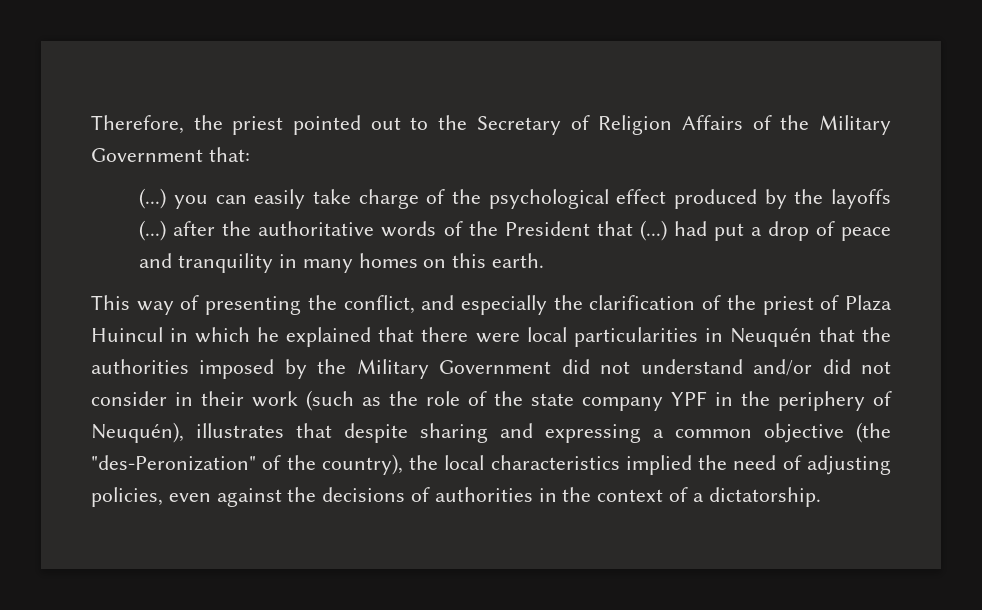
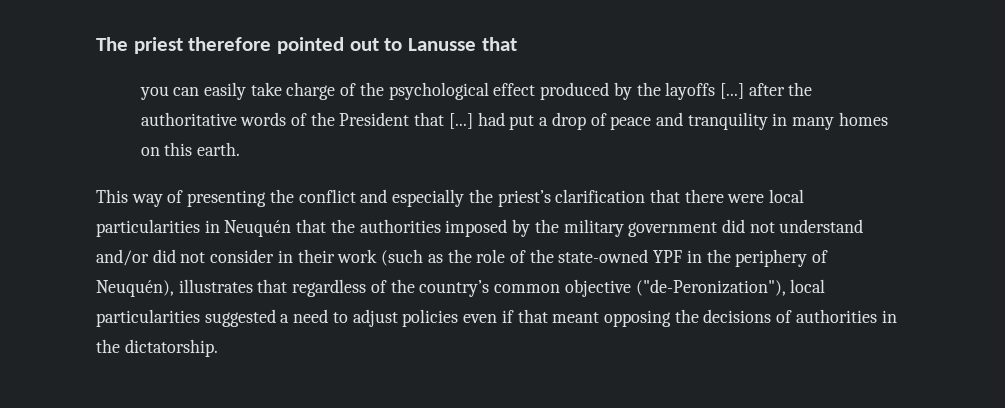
- Therefore, the priest pointed out to the Secretary of Religion Affairs of the Military Government that:
- (...) you can easily take charge of the psychological effect produced by the layoffs (...) after the authoritative words of the President that (...) had put a drop of peace and tranquility in many homes on this earth.
+ The priest therefore pointed out to Lanusse that
+ you can easily take charge of the psychological effect produced by the layoffs [...] after the authoritative words of the President that [...] had put a drop of peace and tranquility in many homes on this earth.
- This way of presenting the conflict, and especially the clarification of the priest of Plaza Huincul in which he explained that there were local particularities in Neuquén that the authorities imposed by the Military Government did not understand and/or did not consider in their work (such as the role of the state company YPF in the periphery of Neuquén), illustrates that despite sharing and expressing a common objective (the "des-Peronization" of the country), the local characteristics implied the need of adjusting policies, even against the decisions of authorities in the context of a dictatorship.
+ This way of presenting the conflict and especially the priest’s clarification that there were local particularities in Neuquén that the authorities imposed by the military government did not understand and/or did not consider in their work (such as the role of the state-owned YPF in the periphery of Neuquén), illustrates that regardless of the country’s common objective ("de-Peronization"), local particularities suggested a need to adjust policies even if that meant opposing the decisions of authorities in the dictatorship.

